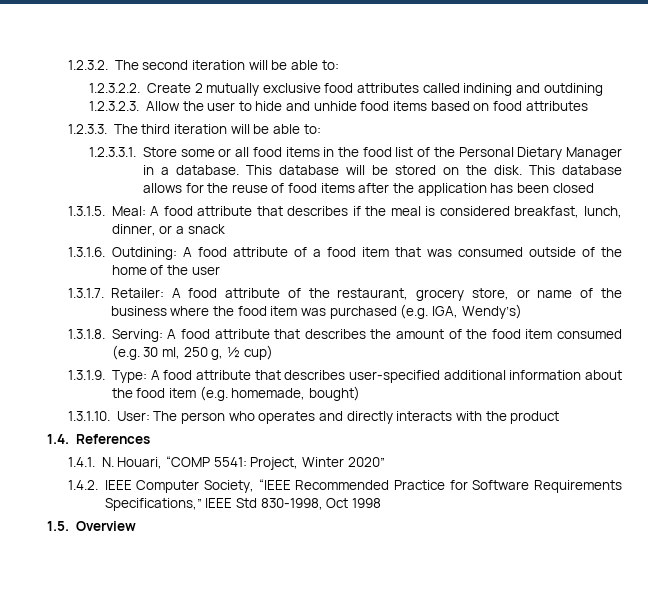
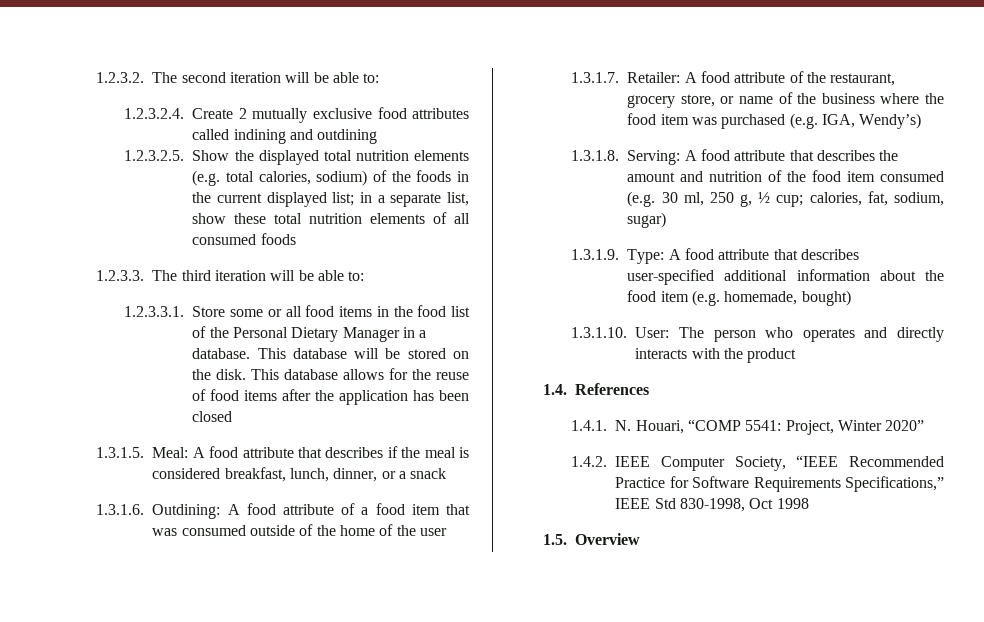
- 1.2.3.2.2. Create 2 mutually exclusive food attributes called indining and outdining
+ 1.2.3.2.4. Create 2 mutually exclusive food attributes called indining and outdining
- 1.2.3.2.3. Allow the user to hide and unhide food items based on food attributes
+ 1.2.3.2.5. Show the displayed total nutrition elements (e.g. total calories, sodium) of the foods in the current displayed list; in a separate list, show these total nutrition elements of all consumed foods
- 1.3.1.8. Serving: A food attribute that describes the amount of the food item consumed (e.g. 30 ml, 250 g, ½ cup)
+ 1.3.1.8. Serving: A food attribute that describes the amount and nutrition of the food item consumed (e.g. 30 ml, 250 g, ½ cup; calories, fat, sodium, sugar)

